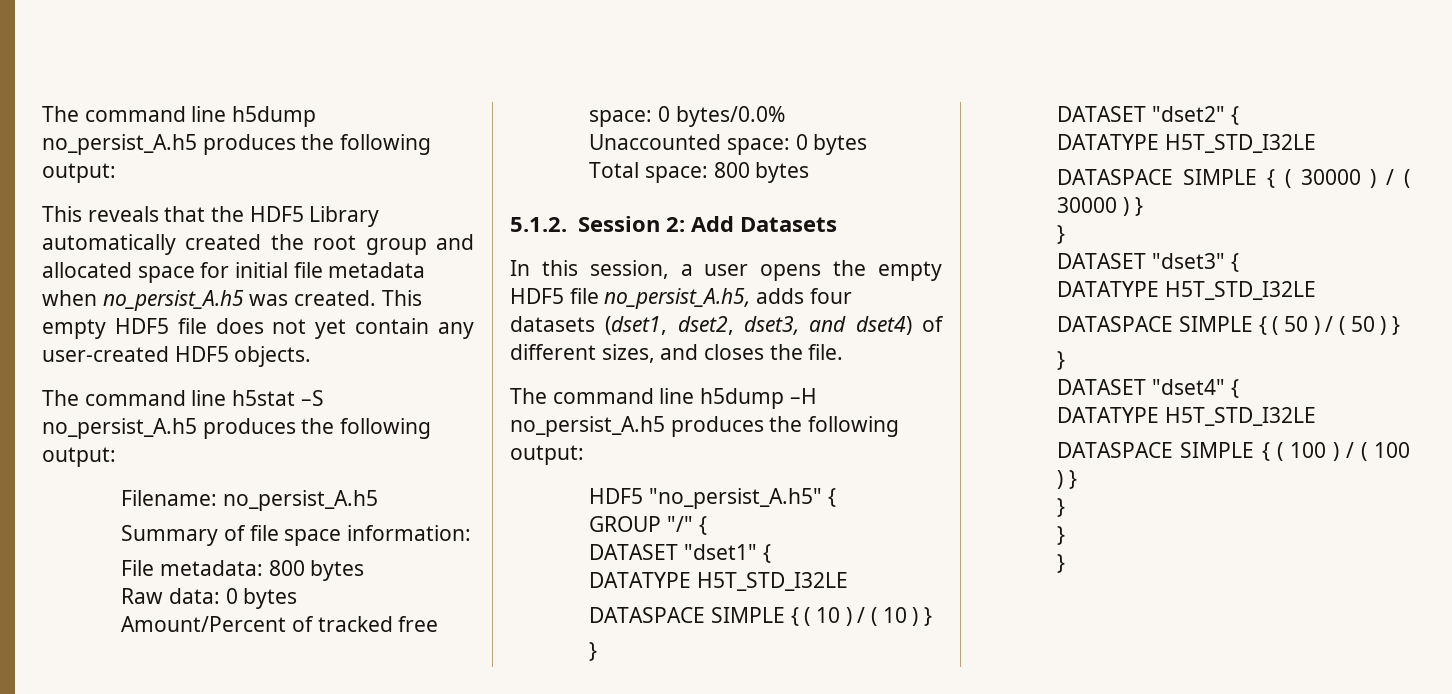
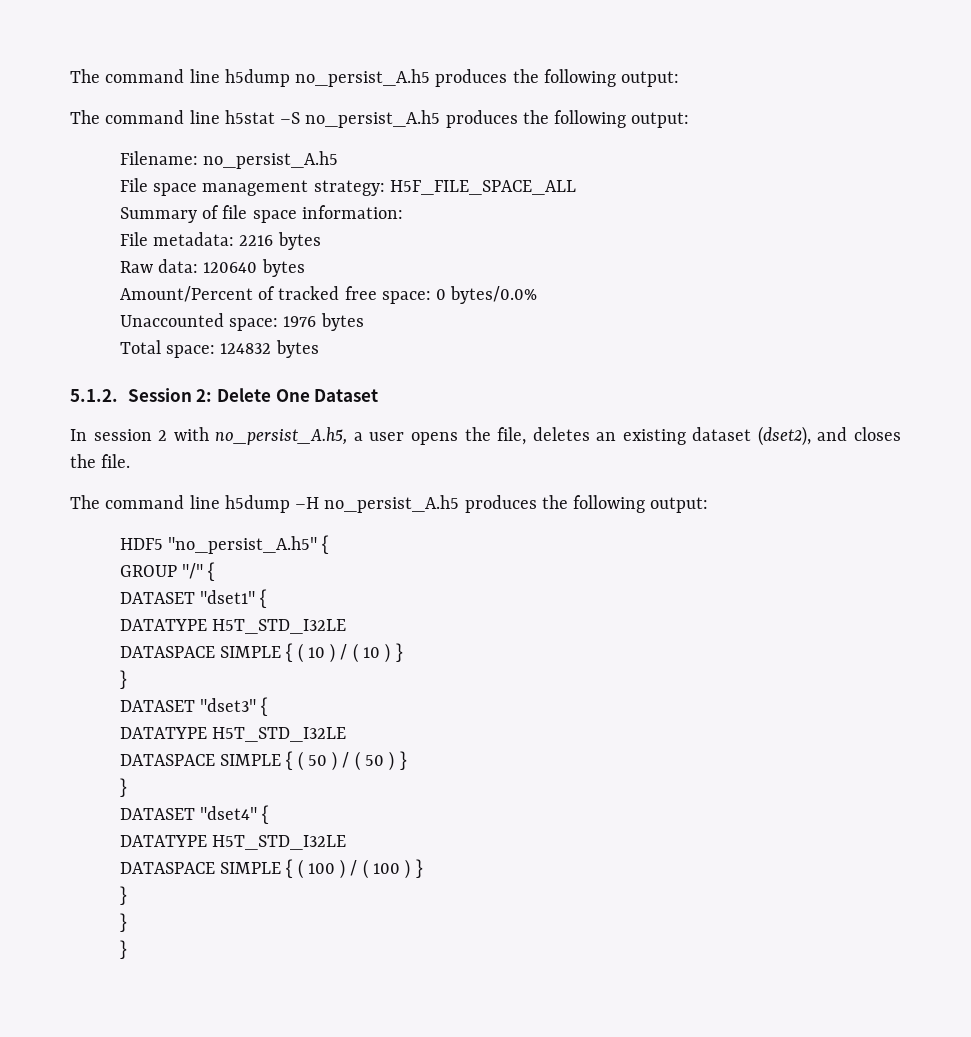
- This reveals that the HDF5 Library automatically created the root group and allocated space for initial file metadata when no_persist_A.h5 was created. This empty HDF5 file does not yet contain any user-created HDF5 objects.
+ File space management strategy: H5F_FILE_SPACE_ALL
- File metadata: 800 bytes
+ File metadata: 2216 bytes
- Raw data: 0 bytes
+ Raw data: 120640 bytes
- Unaccounted space: 0 bytes
+ Unaccounted space: 1976 bytes
- Total space: 800 bytes
+ Total space: 124832 bytes
- 5.1.2. Session 2: Add Datasets
- In this session, a user opens the empty HDF5 file no_persist_A.h5, adds four datasets (dset1, dset2, dset3, and dset4) of different sizes, and closes the file.
+ 5.1.2. Session 2: Delete One Dataset
+ In session 2 with no_persist_A.h5, a user opens the file, deletes an existing dataset (dset2), and closes the file.
- DATASET "dset2" {
- DATATYPE H5T_STD_I32LE
- DATASPACE SIMPLE { ( 30000 ) / ( 30000 ) }
- }

